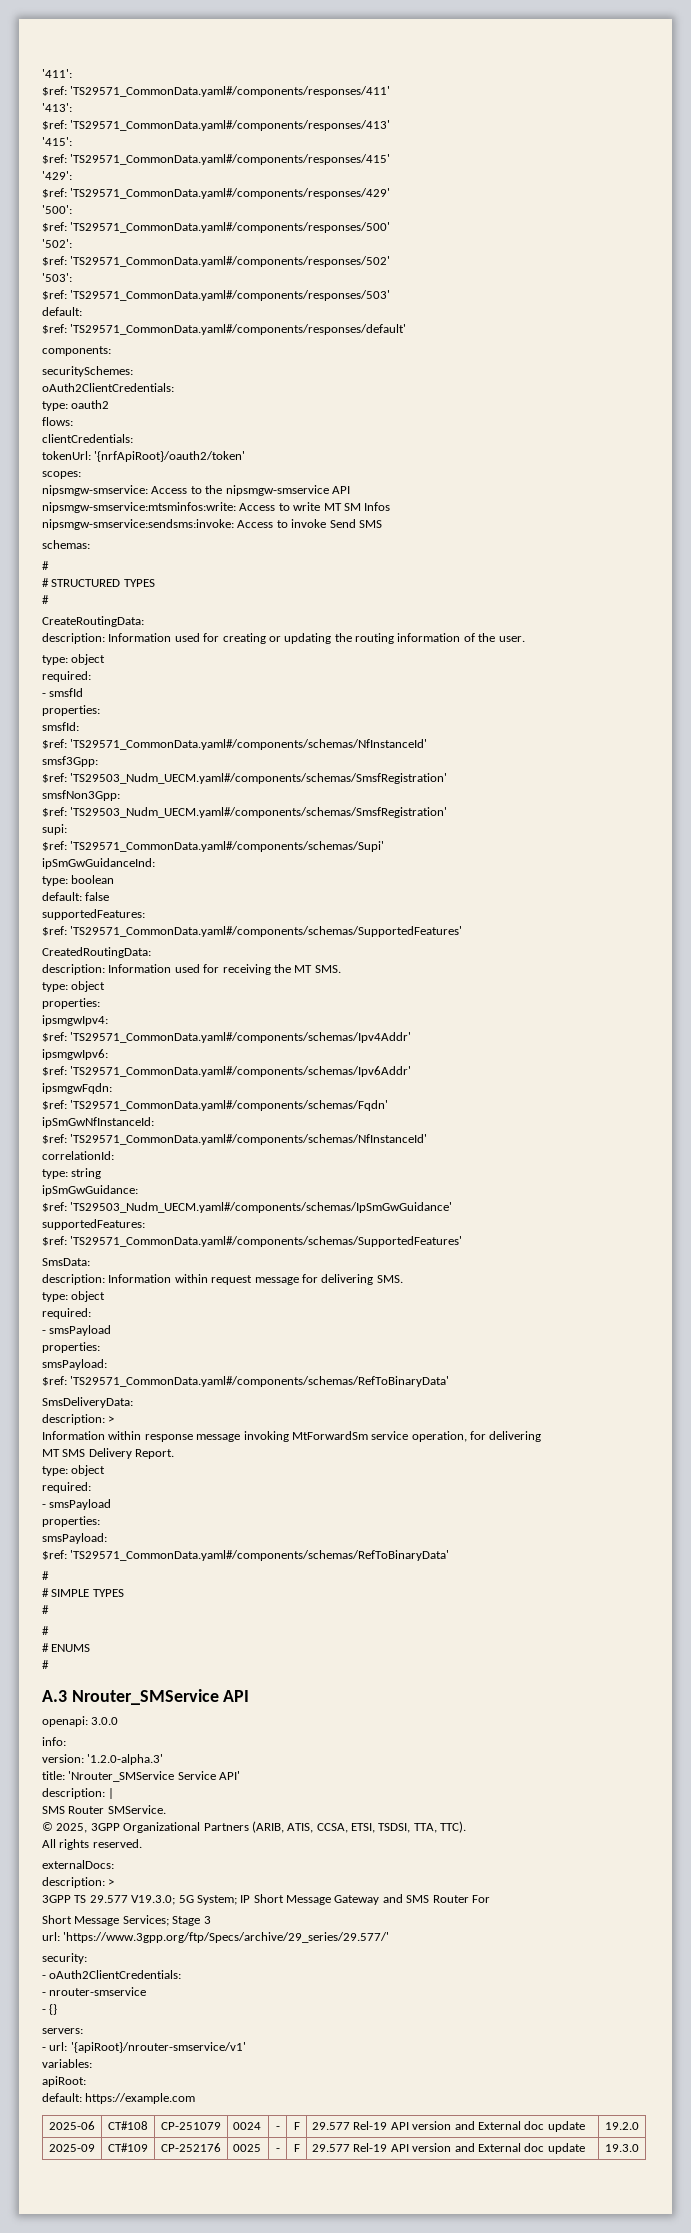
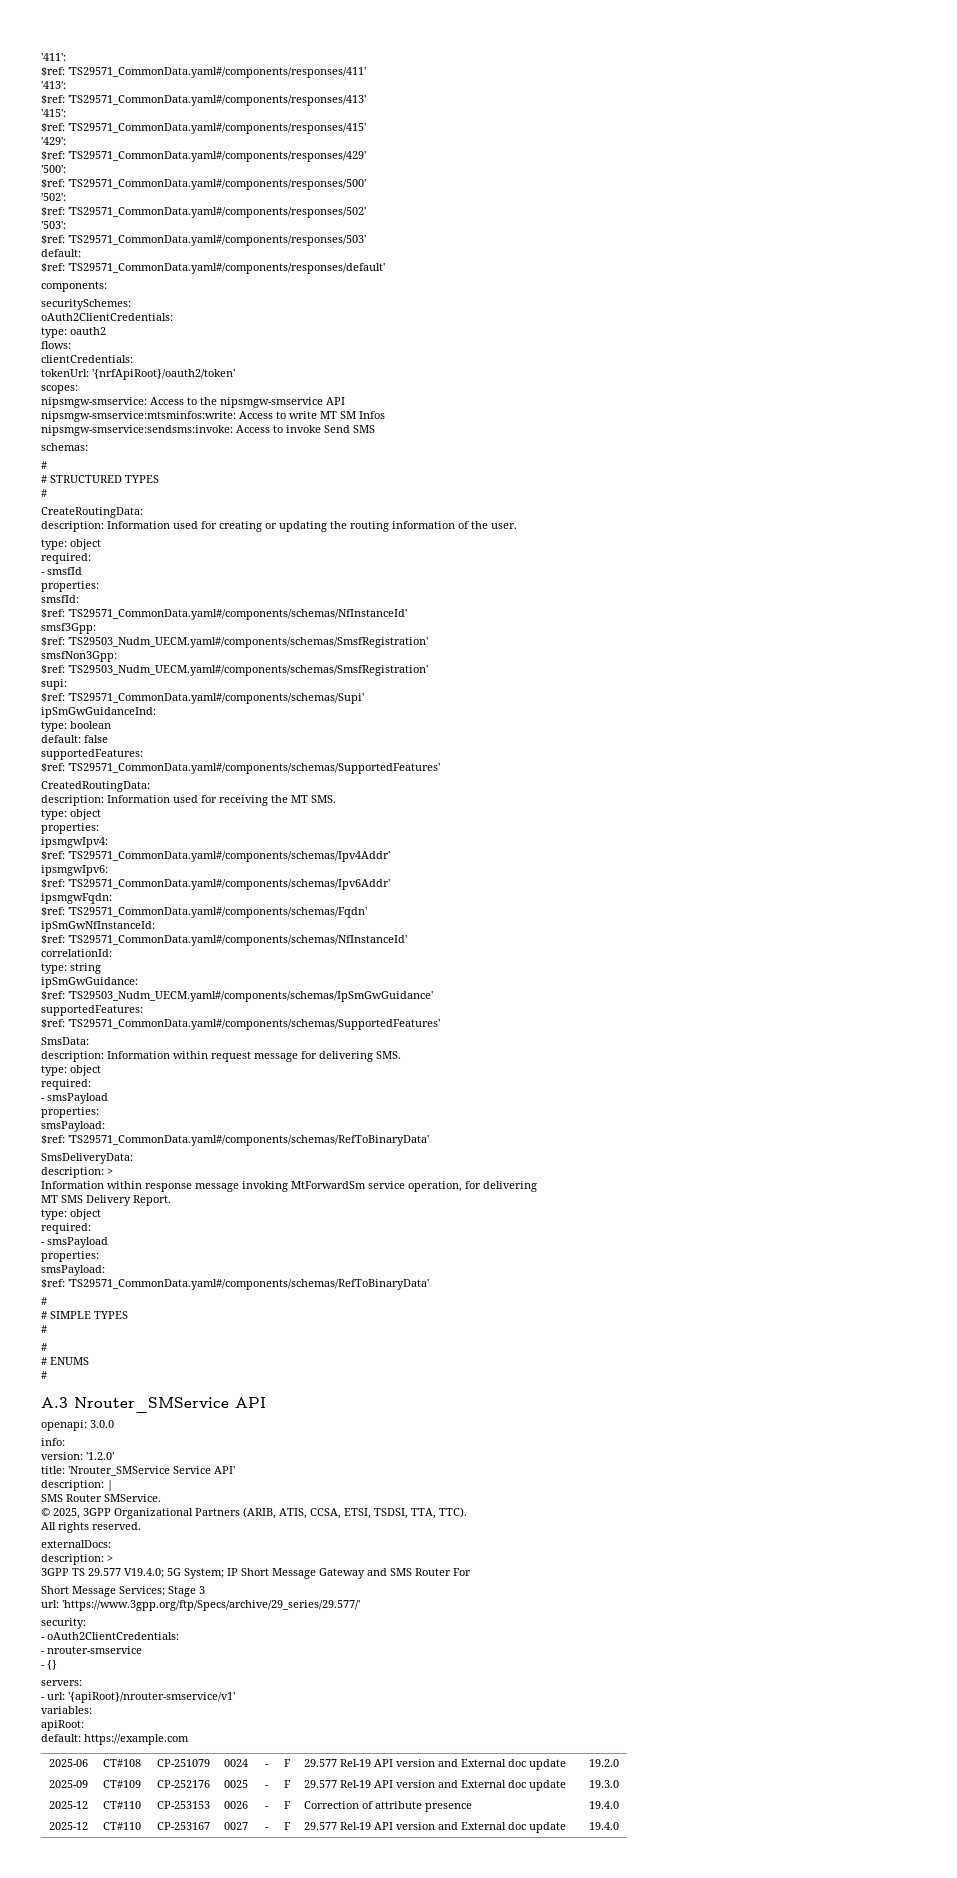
- version: '1.2.0-alpha.3'
+ version: '1.2.0'
- 3GPP TS 29.577 V19.3.0; 5G System; IP Short Message Gateway and SMS Router For
+ 3GPP TS 29.577 V19.4.0; 5G System; IP Short Message Gateway and SMS Router For
+ 2025-12 | CT#110 | CP-253153 | 0026 | - | F | Correction of attribute presence | 19.4.0
+ 2025-12 | CT#110 | CP-253167 | 0027 | - | F | 29.577 Rel-19 API version and External doc update | 19.4.0

